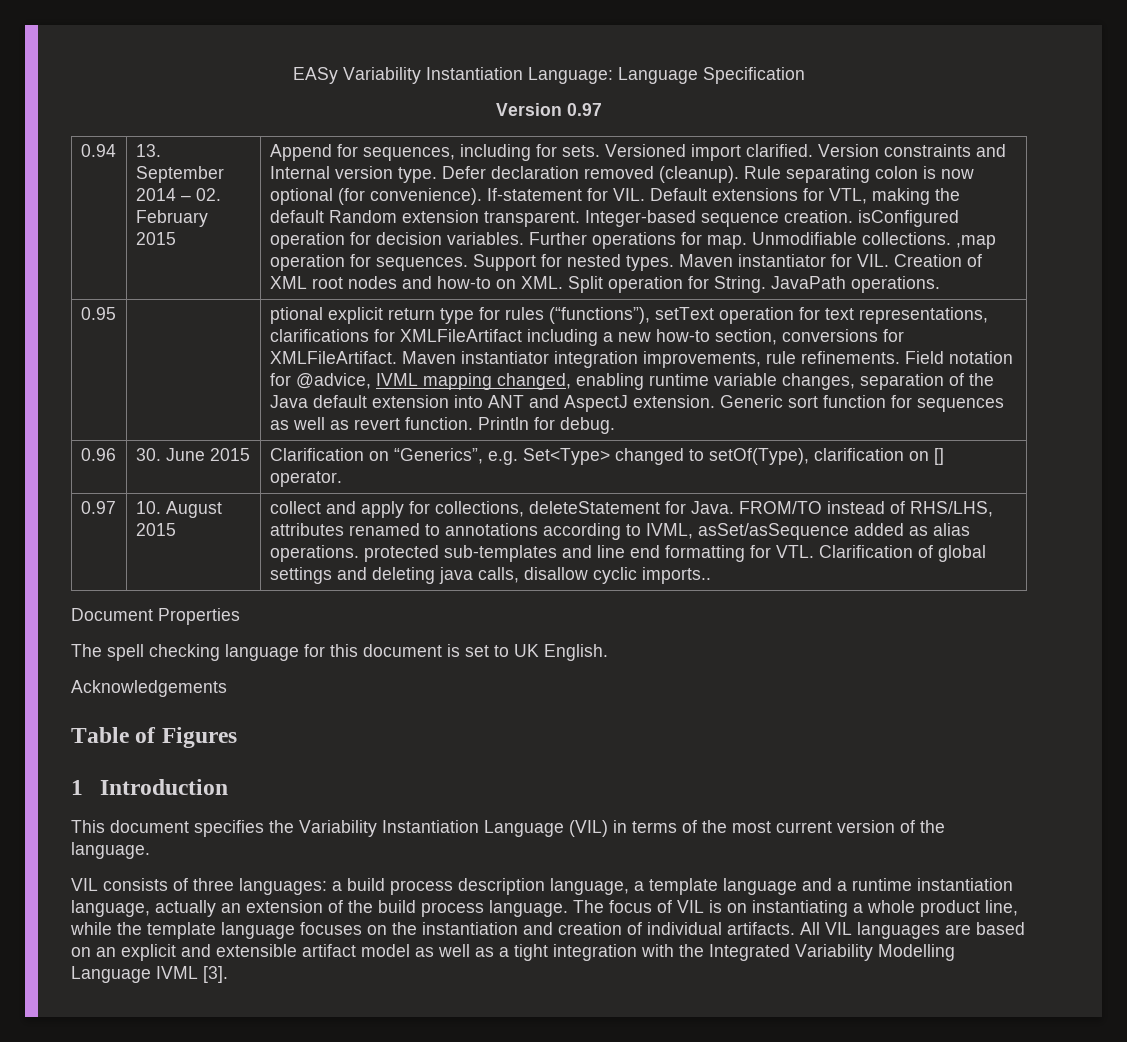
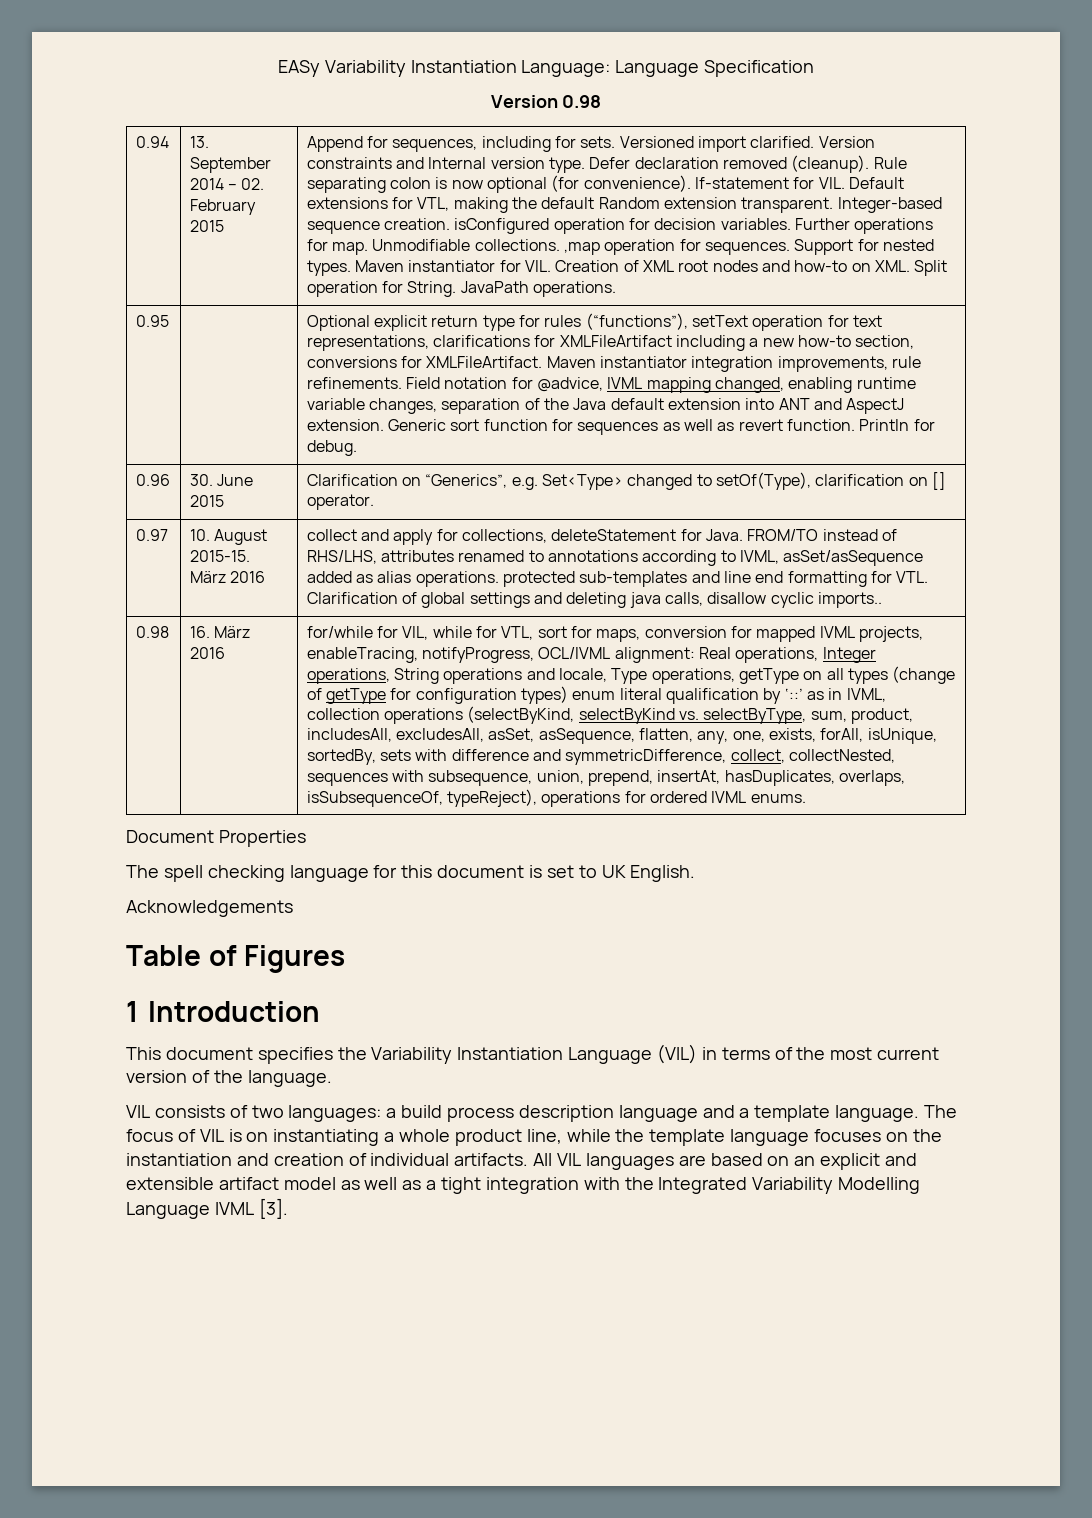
- Version 0.97
+ Version 0.98
- ptional explicit return type for rules (“functions”), setText operation for text representations, clarifications for XMLFileArtifact including a new how-to section, conversions for XMLFileArtifact.
+ Optional explicit return type for rules (“functions”), setText operation for text representations, clarifications for XMLFileArtifact including a new how-to section, conversions for XMLFileArtifact.
- 10. August 2015
+ 10. August 2015-15. März 2016
+ 0.98 | 16. März 2016 | for/while for VIL, while for VTL, sort for maps, conversion for mapped IVML projects, enableTracing, notifyProgress, OCL/IVML alignment: Real operations, Integer operations, String operations and locale, Type operations, getType on all types (change of getType for configuration types) enum literal qualification by ‘::’ as in IVML, collection operations (selectByKind, selectByKind vs. selectByType, sum, product, includesAll, excludesAll, asSet, asSequence, flatten, any, one, exists, forAll, isUnique, sortedBy, sets with difference and symmetricDifference, collect, collectNested, sequences with subsequence, union, prepend, insertAt, hasDuplicates, overlaps, isSubsequenceOf, typeReject), operations for ordered IVML enums.
- VIL consists of three languages: a build process description language, a template language and a runtime instantiation language, actually an extension of the build process language.
+ VIL consists of two languages: a build process description language and a template language.

